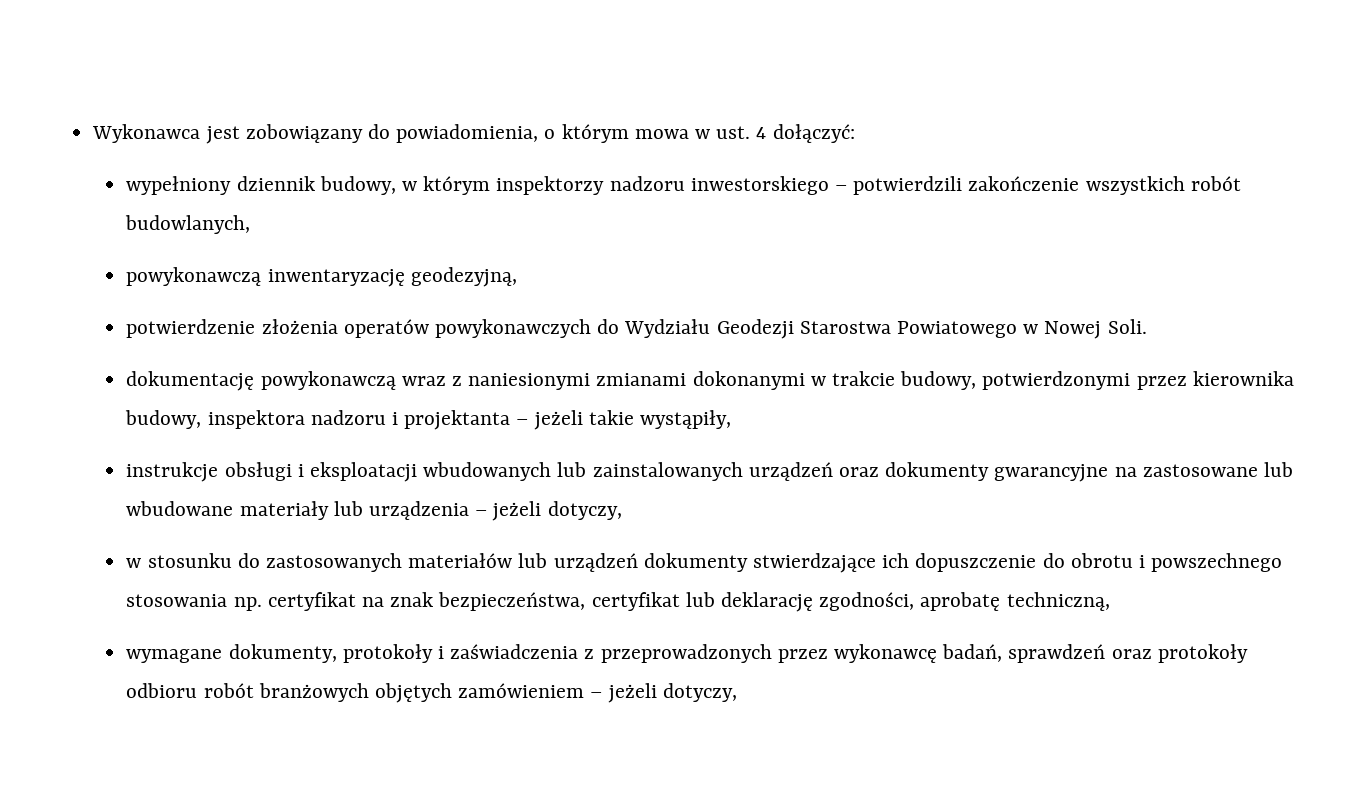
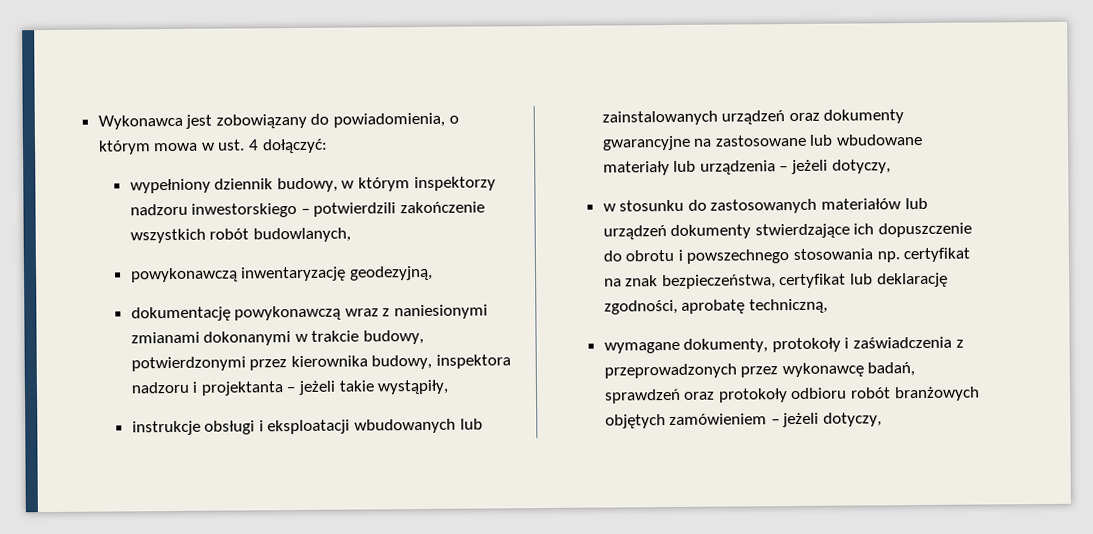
- potwierdzenie złożenia operatów powykonawczych do Wydziału Geodezji Starostwa Powiatowego w Nowej Soli.

